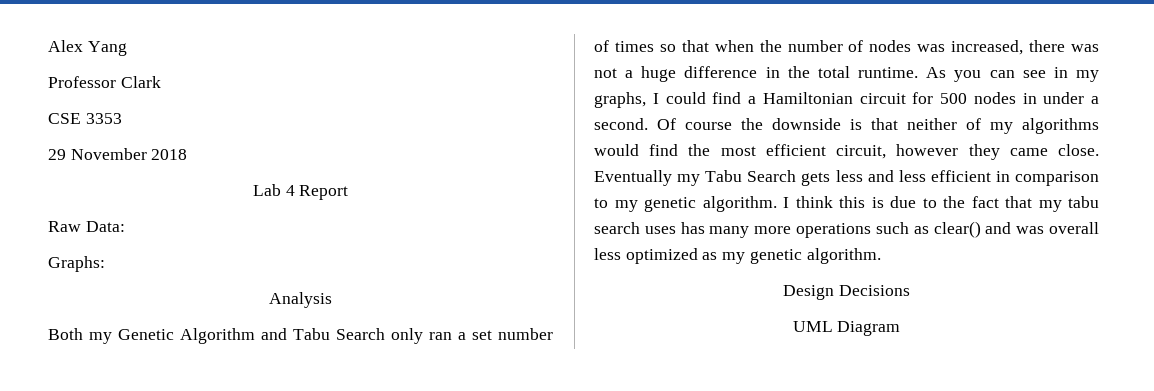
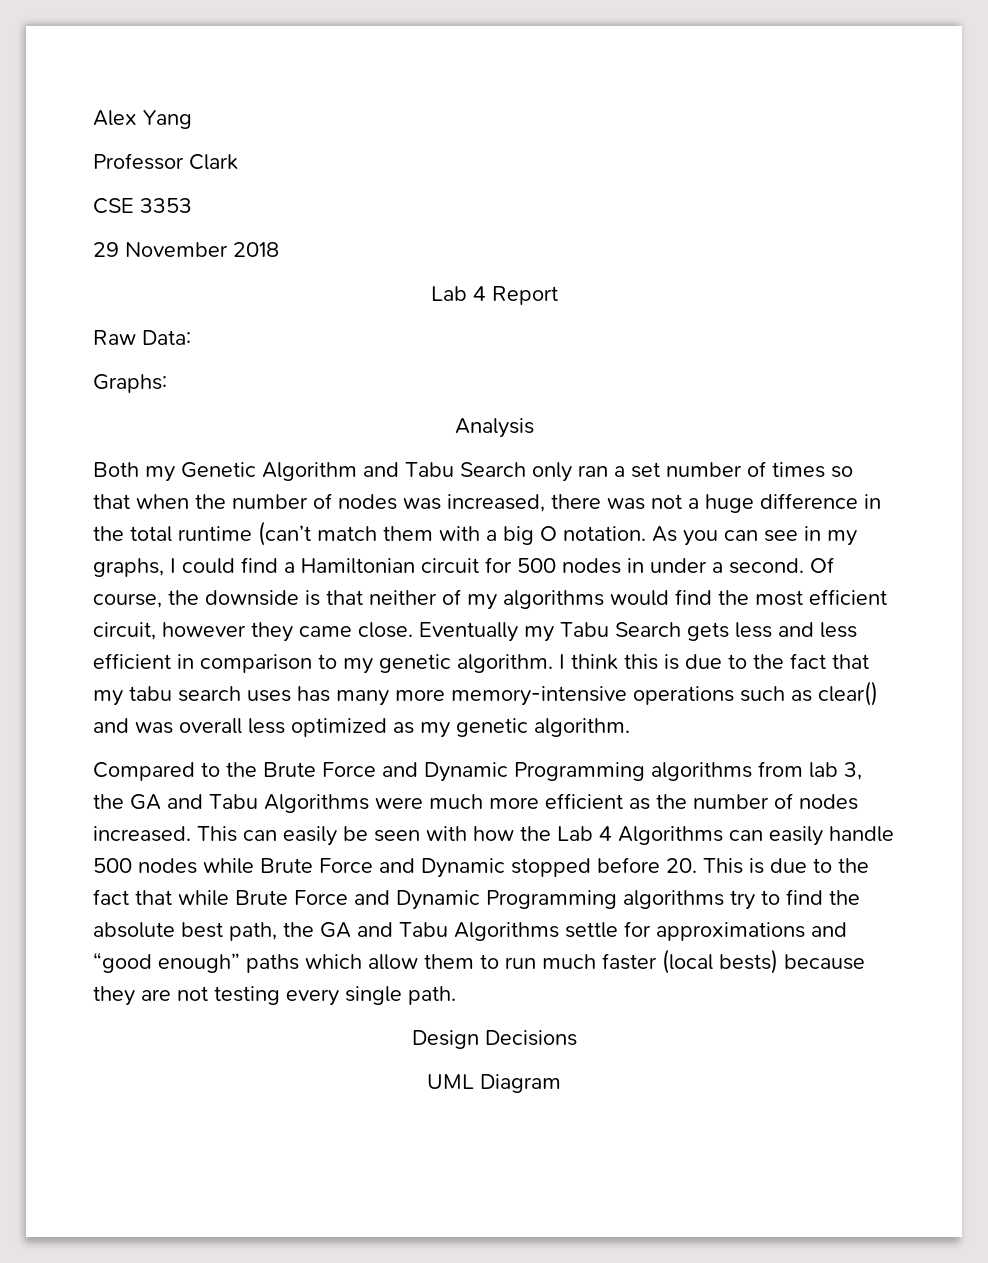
- Both my Genetic Algorithm and Tabu Search only ran a set number of times so that when the number of nodes was increased, there was not a huge difference in the total runtime.
+ Both my Genetic Algorithm and Tabu Search only ran a set number of times so that when the number of nodes was increased, there was not a huge difference in the total runtime (can’t match them with a big O notation.
- Of course the downside is that neither of my algorithms would find the most efficient circuit, however they came close.
+ Of course, the downside is that neither of my algorithms would find the most efficient circuit, however they came close.
- I think this is due to the fact that my tabu search uses has many more operations such as clear() and was overall less optimized as my genetic algorithm.
+ I think this is due to the fact that my tabu search uses has many more memory-intensive operations such as clear() and was overall less optimized as my genetic algorithm.
+ Compared to the Brute Force and Dynamic Programming algorithms from lab 3, the GA and Tabu Algorithms were much more efficient as the number of nodes increased. This can easily be seen with how the Lab 4 Algorithms can easily handle 500 nodes while Brute Force and Dynamic stopped before 20. This is due to the fact that while Brute Force and Dynamic Programming algorithms try to find the absolute best path, the GA and Tabu Algorithms settle for approximations and “good enough” paths which allow them to run much faster (local bests) because they are not testing every single path.

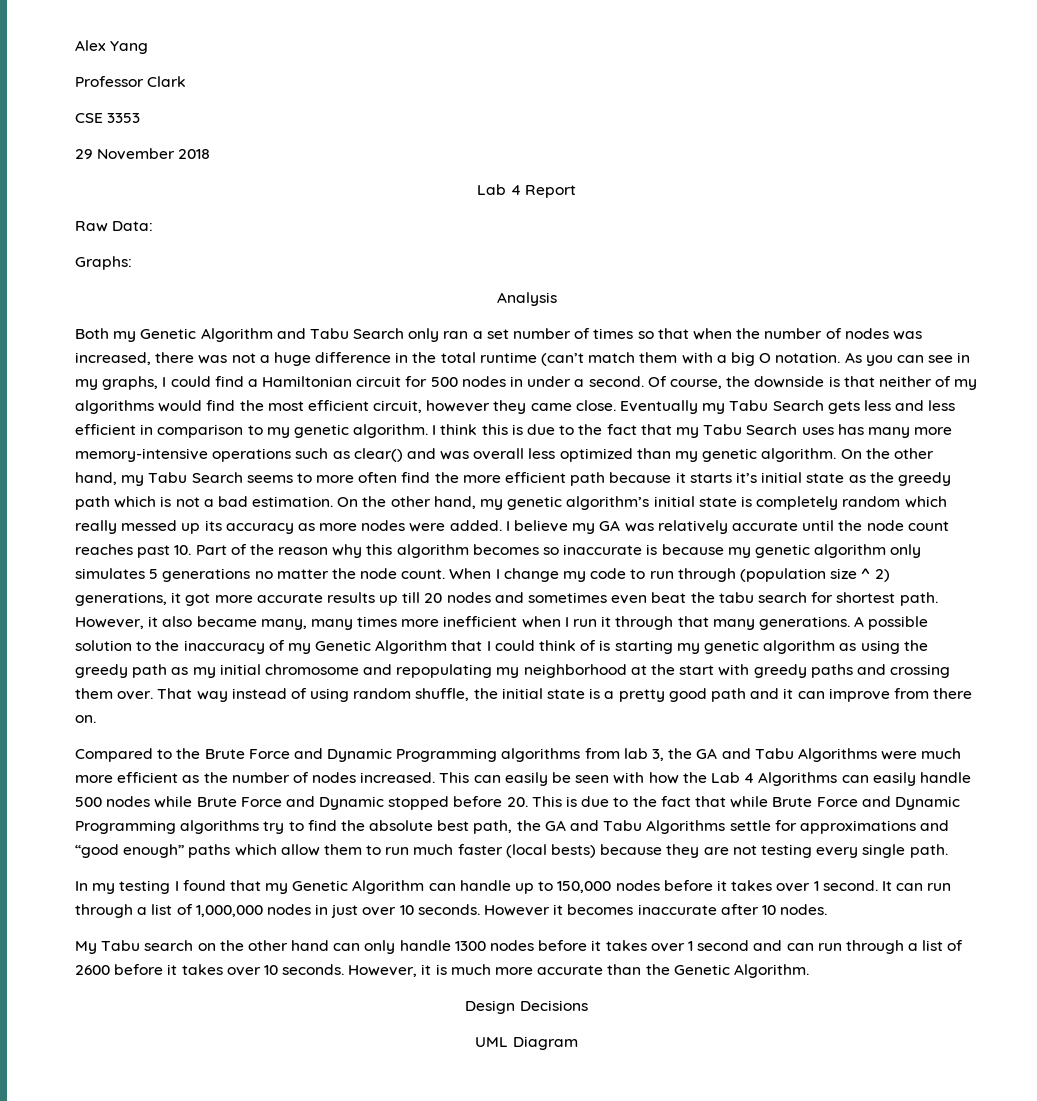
- I think this is due to the fact that my tabu search uses has many more memory-intensive operations such as clear() and was overall less optimized as my genetic algorithm.
+ I think this is due to the fact that my Tabu Search uses has many more memory-intensive operations such as clear() and was overall less optimized than my genetic algorithm. On the other hand, my Tabu Search seems to more often find the more efficient path because it starts it’s initial state as the greedy path which is not a bad estimation. On the other hand, my genetic algorithm’s initial state is completely random which really messed up its accuracy as more nodes were added. I believe my GA was relatively accurate until the node count reaches past 10. Part of the reason why this algorithm becomes so inaccurate is because my genetic algorithm only simulates 5 generations no matter the node count. When I change my code to run through (population size ^ 2) generations, it got more accurate results up till 20 nodes and sometimes even beat the tabu search for shortest path. However, it also became many, many times more inefficient when I run it through that many generations. A possible solution to the inaccuracy of my Genetic Algorithm that I could think of is starting my genetic algorithm as using the greedy path as my initial chromosome and repopulating my neighborhood at the start with greedy paths and crossing them over. That way instead of using random shuffle, the initial state is a pretty good path and it can improve from there on.
+ In my testing I found that my Genetic Algorithm can handle up to 150,000 nodes before it takes over 1 second. It can run through a list of 1,000,000 nodes in just over 10 seconds. However it becomes inaccurate after 10 nodes.
+ My Tabu search on the other hand can only handle 1300 nodes before it takes over 1 second and can run through a list of 2600 before it takes over 10 seconds. However, it is much more accurate than the Genetic Algorithm.

